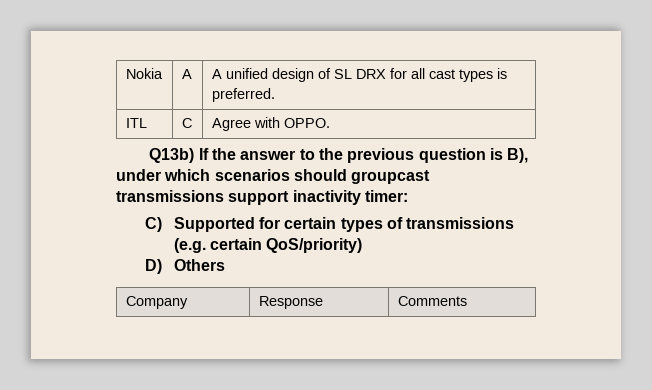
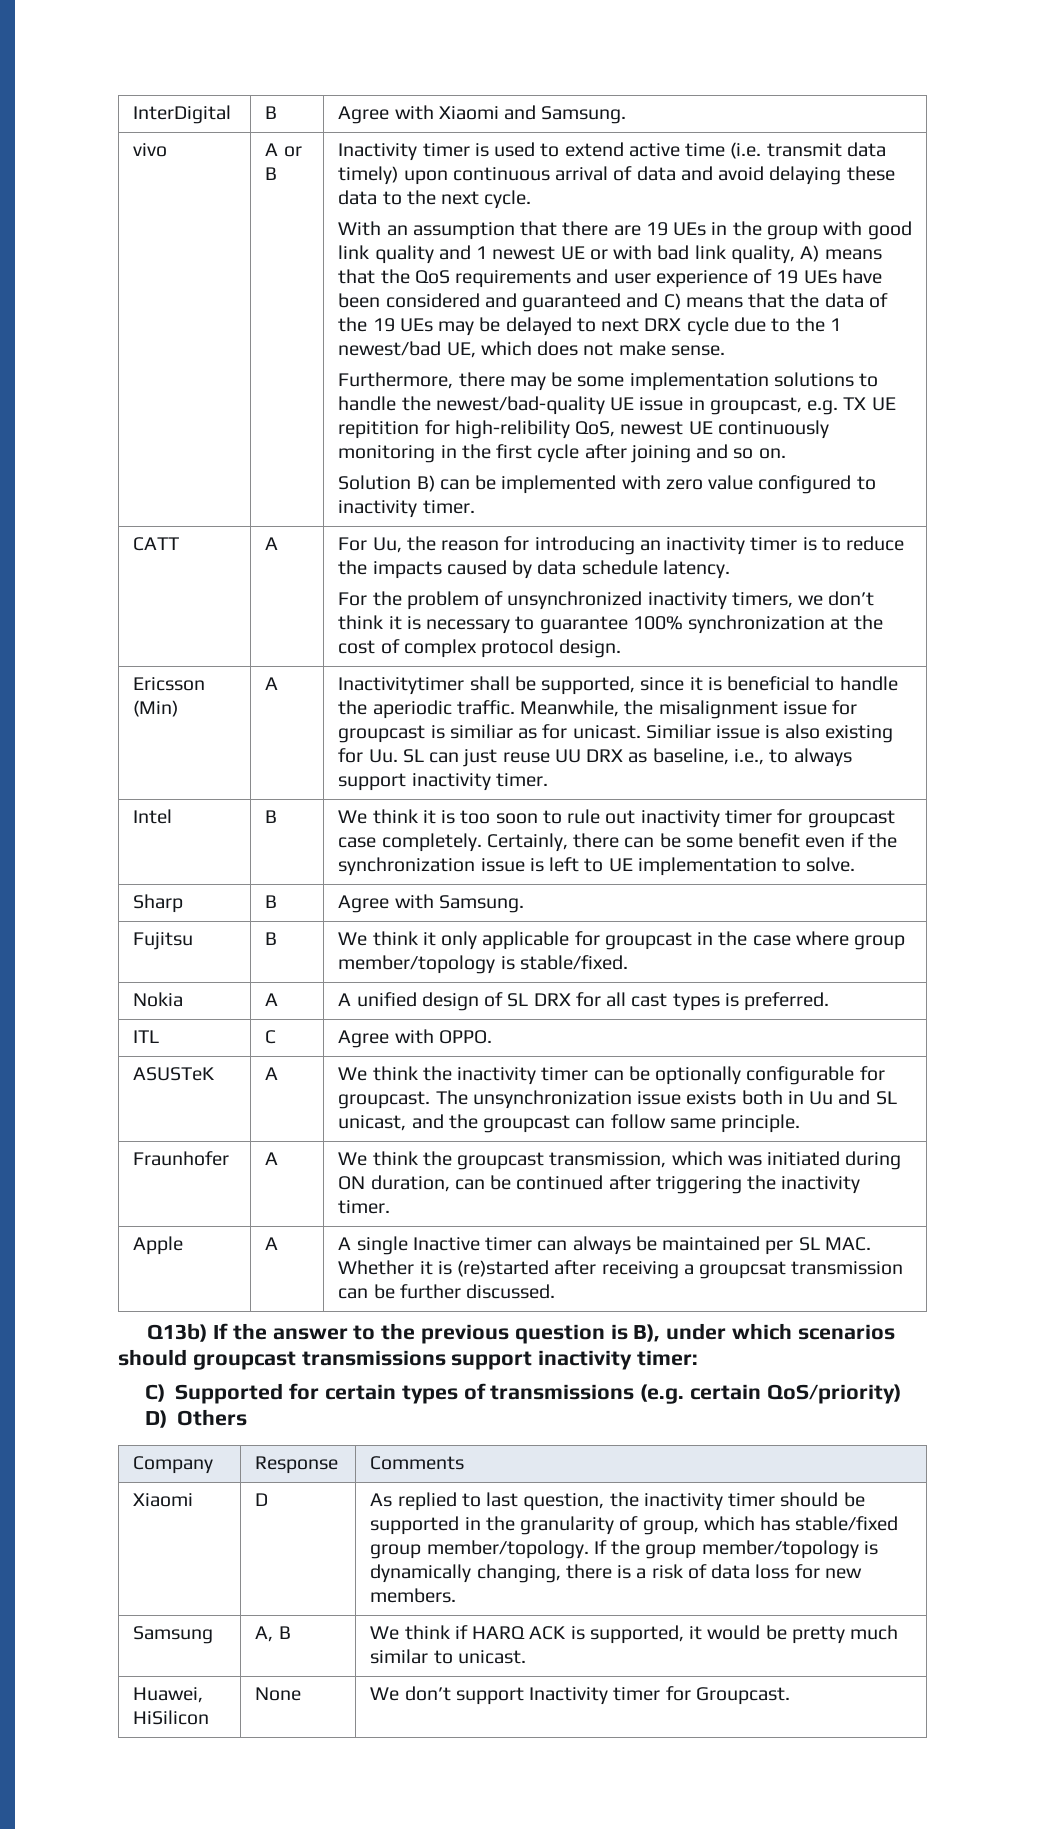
+ InterDigital | B | Agree with Xiaomi and Samsung.
+ vivo | A or B | Inactivity timer is used to extend active time (i.e. transmit data timely) upon continuous arrival of data and avoid delaying these data to the next cycle.
+ With an assumption that there are 19 UEs in the group with good link quality and 1 newest UE or with bad link quality, A) means that the QoS requirements and user experience of 19 UEs have been considered and guaranteed and C) means that the data of the 19 UEs may be delayed to next DRX cycle due to the 1 newest/bad UE, which does not make sense.
+ Furthermore, there may be some implementation solutions to handle the newest/bad-quality UE issue in groupcast, e.g. TX UE repitition for high-relibility QoS, newest UE continuously monitoring in the first cycle after joining and so on.
+ Solution B) can be implemented with zero value configured to inactivity timer.
+ CATT | A | For Uu, the reason for introducing an inactivity timer is to reduce the impacts caused by data schedule latency.
+ For the problem of unsynchronized inactivity timers, we don’t think it is necessary to guarantee 100% synchronization at the cost of complex protocol design.
+ Ericsson (Min) | A | Inactivitytimer shall be supported, since it is beneficial to handle the aperiodic traffic. Meanwhile, the misalignment issue for groupcast is similiar as for unicast. Similiar issue is also existing for Uu. SL can just reuse UU DRX as baseline, i.e., to always support inactivity timer.
+ Intel | B | We think it is too soon to rule out inactivity timer for groupcast case completely. Certainly, there can be some benefit even if the synchronization issue is left to UE implementation to solve.
+ Sharp | B | Agree with Samsung.
+ Fujitsu | B | We think it only applicable for groupcast in the case where group member/topology is stable/fixed.
+ ASUSTeK | A | We think the inactivity timer can be optionally configurable for groupcast. The unsynchronization issue exists both in Uu and SL unicast, and the groupcast can follow same principle.
+ Fraunhofer | A | We think the groupcast transmission, which was initiated during ON duration, can be continued after triggering the inactivity timer.
+ Apple | A | A single Inactive timer can always be maintained per SL MAC. Whether it is (re)started after receiving a groupcsat transmission can be further discussed.
+ Xiaomi | D | As replied to last question, the inactivity timer should be supported in the granularity of group, which has stable/fixed group member/topology. If the group member/topology is dynamically changing, there is a risk of data loss for new members.
+ Samsung | A, B | We think if HARQ ACK is supported, it would be pretty much similar to unicast.
+ Huawei, HiSilicon | None | We don’t support Inactivity timer for Groupcast.

